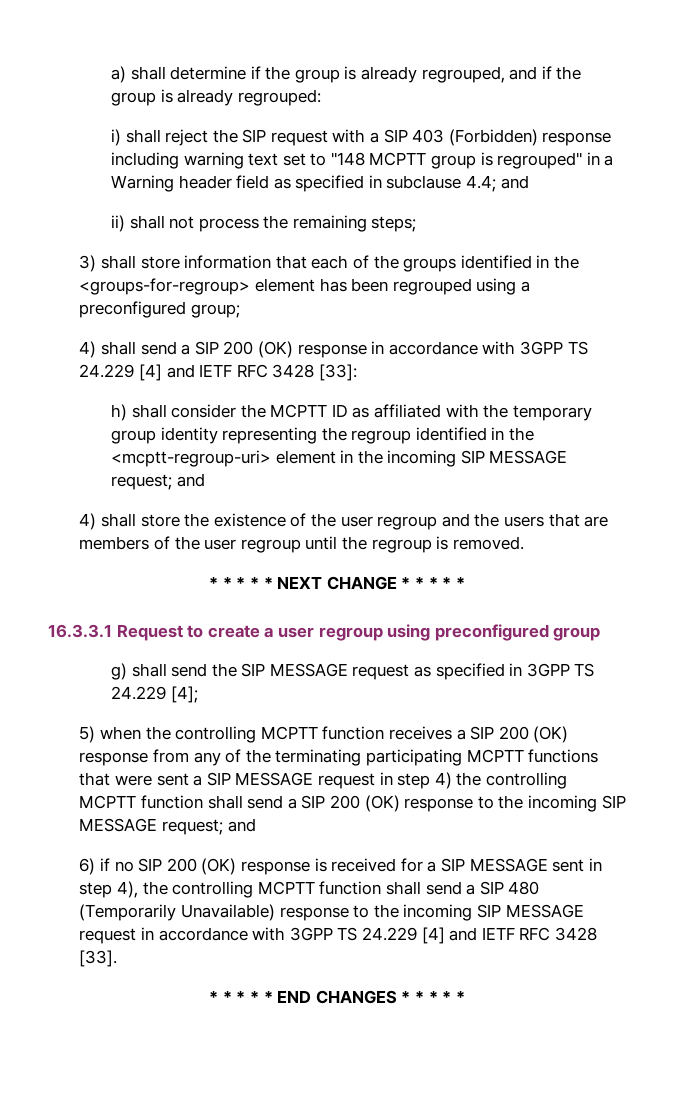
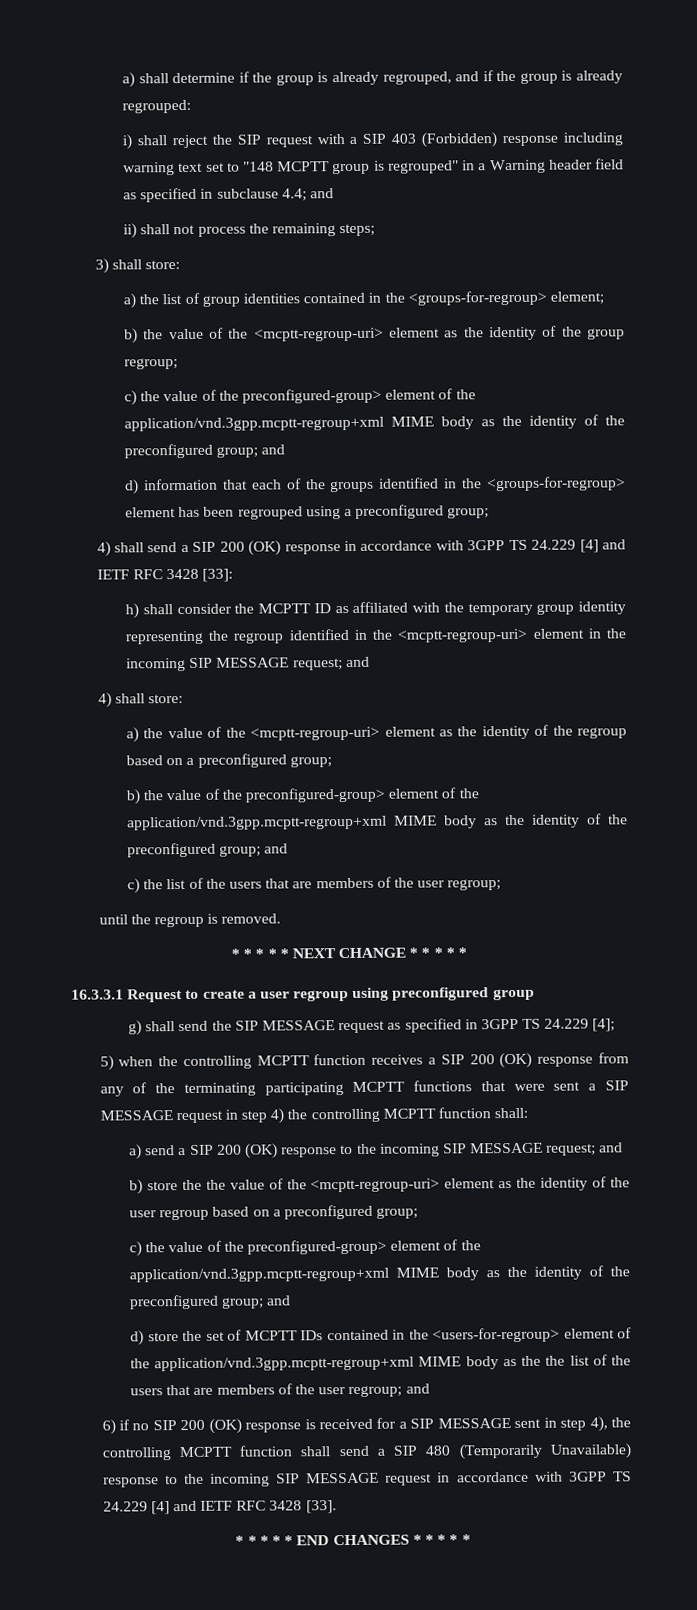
- 3) shall store information that each of the groups identified in the <groups-for-regroup> element has been regrouped using a preconfigured group;
+ 3) shall store:
+ a) the list of group identities contained in the <groups-for-regroup> element;
+ b) the value of the <mcptt-regroup-uri> element as the identity of the group regroup;
+ c) the value of the preconfigured-group> element of the application/vnd.3gpp.mcptt-regroup+xml MIME body as the identity of the preconfigured group; and
+ d) information that each of the groups identified in the <groups-for-regroup> element has been regrouped using a preconfigured group;
- 4) shall store the existence of the user regroup and the users that are members of the user regroup until the regroup is removed.
+ 4) shall store:
+ a) the value of the <mcptt-regroup-uri> element as the identity of the regroup based on a preconfigured group;
+ b) the value of the preconfigured-group> element of the application/vnd.3gpp.mcptt-regroup+xml MIME body as the identity of the preconfigured group; and
+ c) the list of the users that are members of the user regroup;
+ until the regroup is removed.
- 5) when the controlling MCPTT function receives a SIP 200 (OK) response from any of the terminating participating MCPTT functions that were sent a SIP MESSAGE request in step 4) the controlling MCPTT function shall send a SIP 200 (OK) response to the incoming SIP MESSAGE request; and
+ 5) when the controlling MCPTT function receives a SIP 200 (OK) response from any of the terminating participating MCPTT functions that were sent a SIP MESSAGE request in step 4) the controlling MCPTT function shall:
+ a) send a SIP 200 (OK) response to the incoming SIP MESSAGE request; and
+ b) store the the value of the <mcptt-regroup-uri> element as the identity of the user regroup based on a preconfigured group;
+ c) the value of the preconfigured-group> element of the application/vnd.3gpp.mcptt-regroup+xml MIME body as the identity of the preconfigured group; and
+ d) store the set of MCPTT IDs contained in the <users-for-regroup> element of the application/vnd.3gpp.mcptt-regroup+xml MIME body as the the list of the users that are members of the user regroup; and

